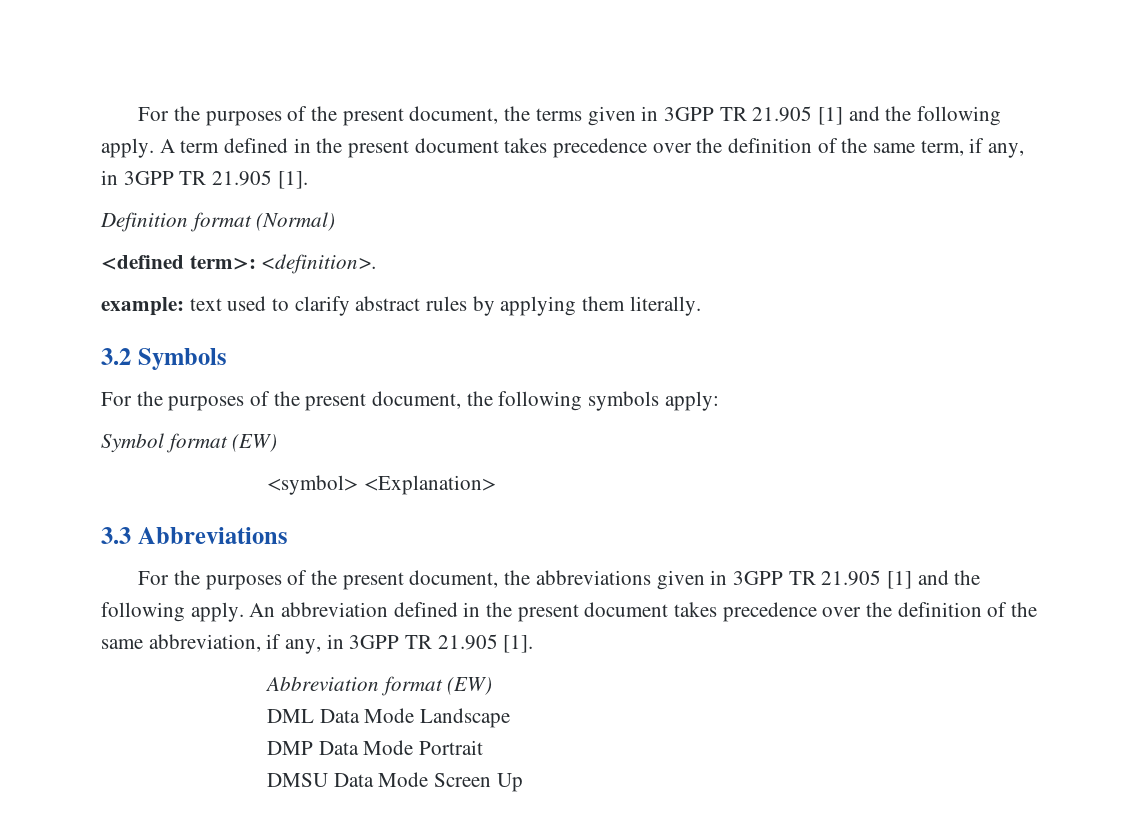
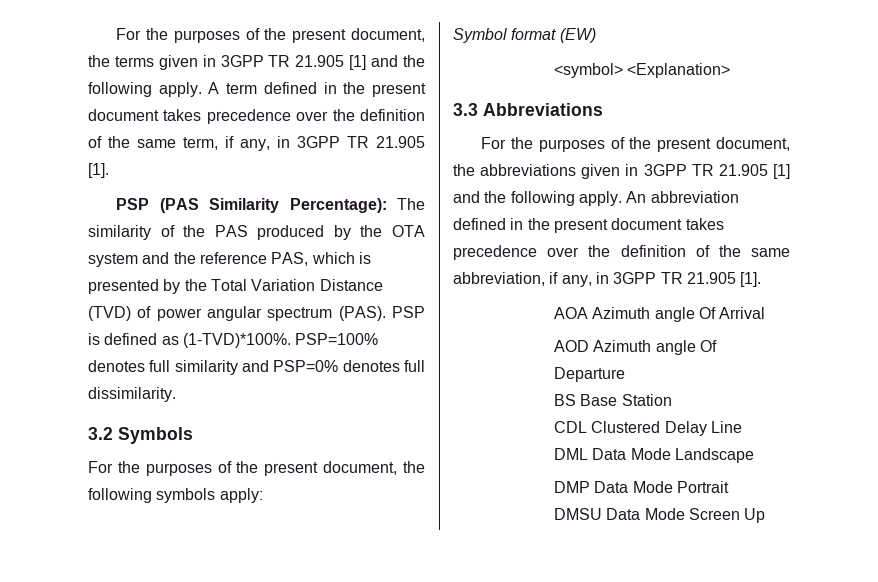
- Definition format (Normal)
- <defined term>: <definition>.
- example: text used to clarify abstract rules by applying them literally.
+ PSP (PAS Similarity Percentage): The similarity of the PAS produced by the OTA system and the reference PAS, which is presented by the Total Variation Distance (TVD) of power angular spectrum (PAS). PSP is defined as (1-TVD)*100%. PSP=100% denotes full similarity and PSP=0% denotes full dissimilarity.
- Abbreviation format (EW)
+ AOA Azimuth angle Of Arrival
+ AOD Azimuth angle Of Departure
+ BS Base Station
+ CDL Clustered Delay Line

